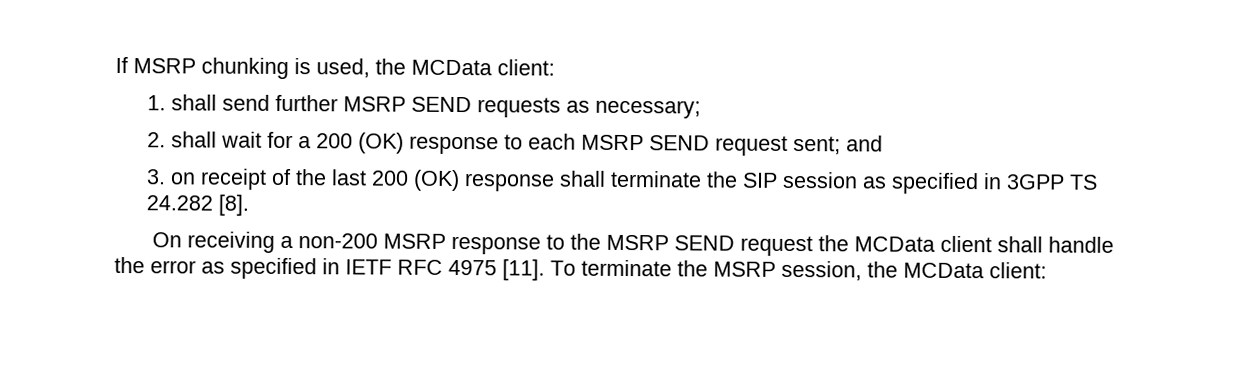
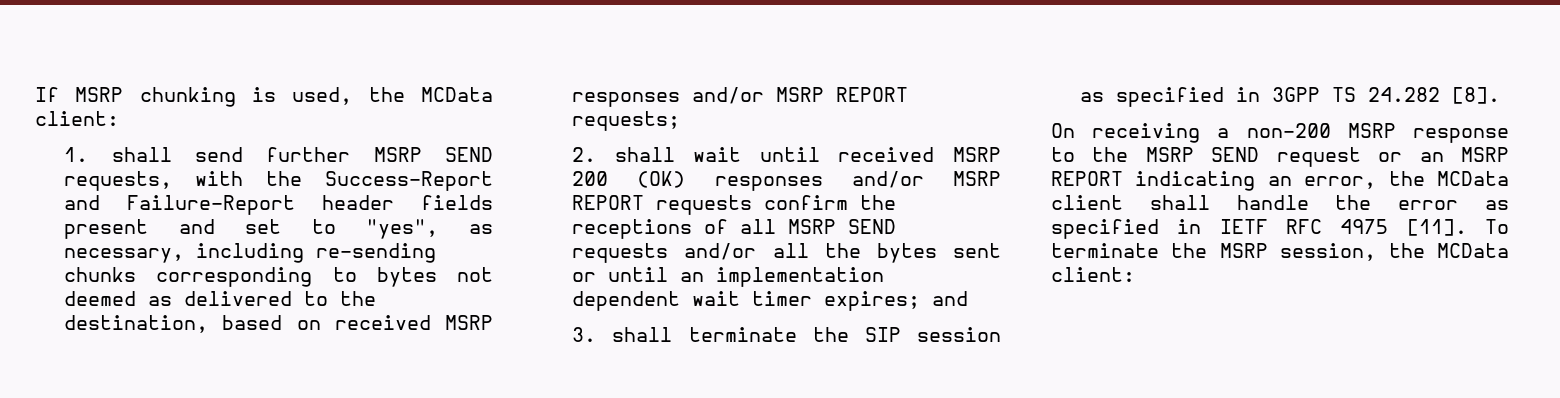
- 1. shall send further MSRP SEND requests as necessary;
- 2. shall wait for a 200 (OK) response to each MSRP SEND request sent; and
- 3. on receipt of the last 200 (OK) response shall terminate the SIP session as specified in 3GPP TS 24.282 [8].
+ 1. shall send further MSRP SEND requests, with the Success-Report and Failure-Report header fields present and set to "yes", as necessary, including re-sending chunks corresponding to bytes not deemed as delivered to the destination, based on received MSRP responses and/or MSRP REPORT requests;
+ 2. shall wait until received MSRP 200 (OK) responses and/or MSRP REPORT requests confirm the receptions of all MSRP SEND requests and/or all the bytes sent or until an implementation dependent wait timer expires; and
+ 3. shall terminate the SIP session as specified in 3GPP TS 24.282 [8].
- On receiving a non-200 MSRP response to the MSRP SEND request the MCData client shall handle the error as specified in IETF RFC 4975 [11].
+ On receiving a non-200 MSRP response to the MSRP SEND request or an MSRP REPORT indicating an error, the MCData client shall handle the error as specified in IETF RFC 4975 [11].

